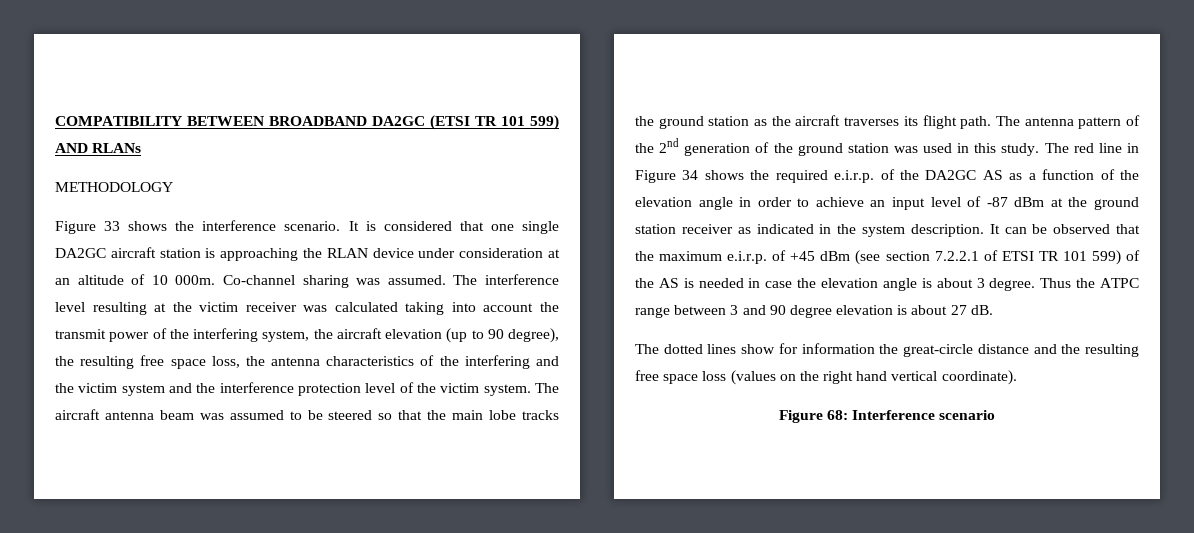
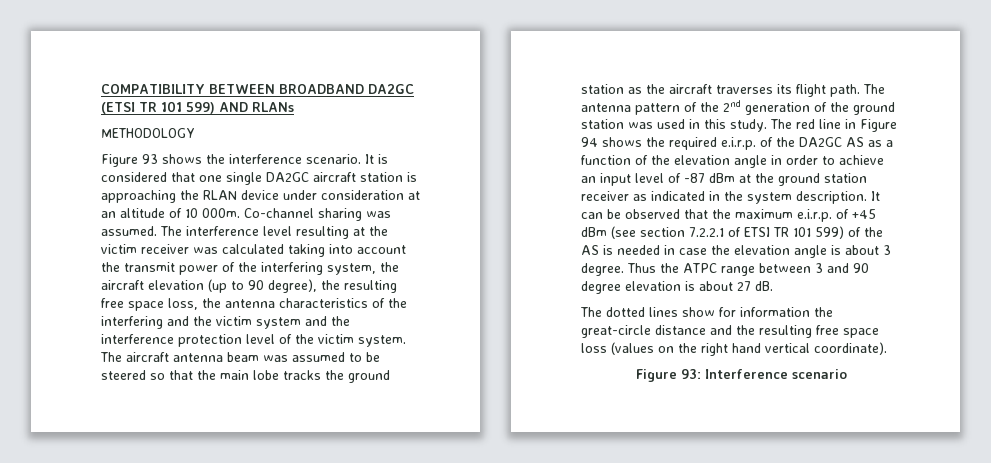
- Figure 33 shows the interference scenario.
+ Figure 93 shows the interference scenario.
- The red line in Figure 34 shows the required e.i.r.p. of the DA2GC AS as a function of the elevation angle in order to achieve an input level of -87 dBm at the ground station receiver as indicated in the system description.
+ The red line in Figure 94 shows the required e.i.r.p. of the DA2GC AS as a function of the elevation angle in order to achieve an input level of -87 dBm at the ground station receiver as indicated in the system description.
- Figure 68: Interference scenario
+ Figure 93: Interference scenario

